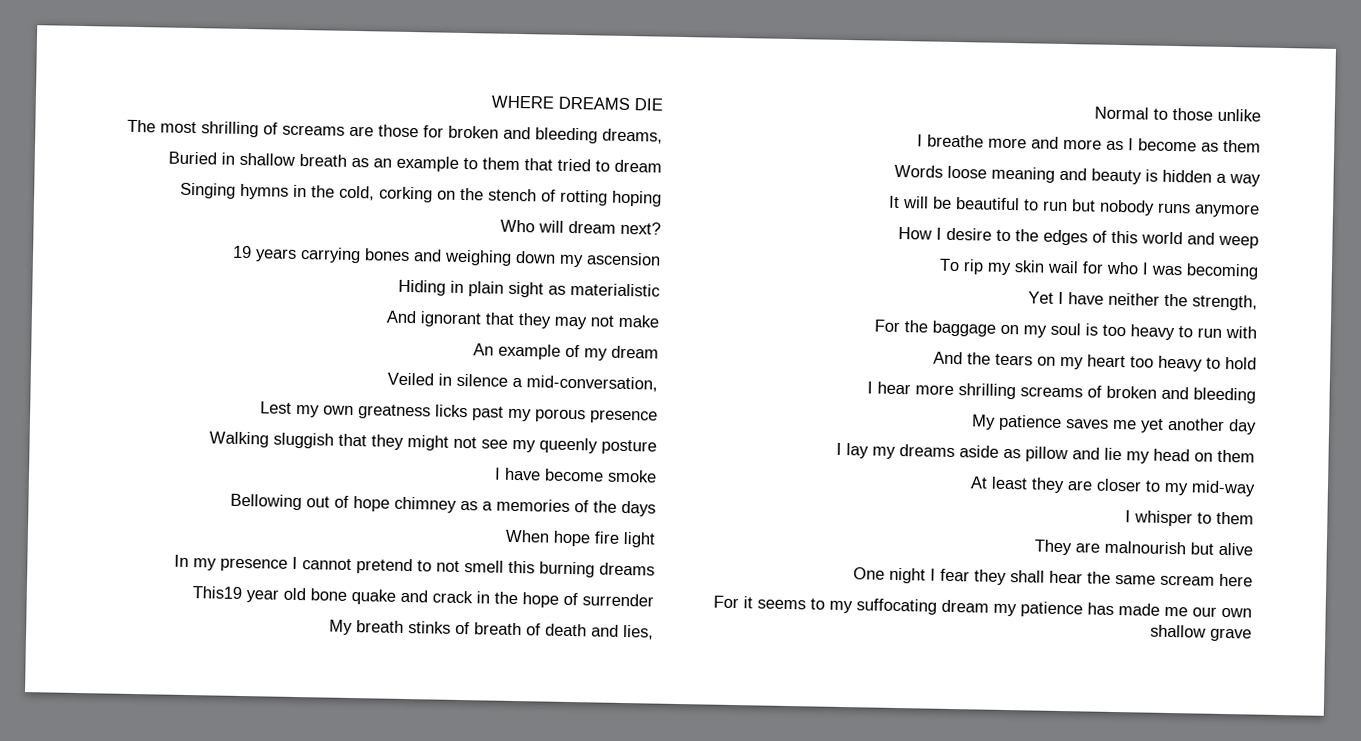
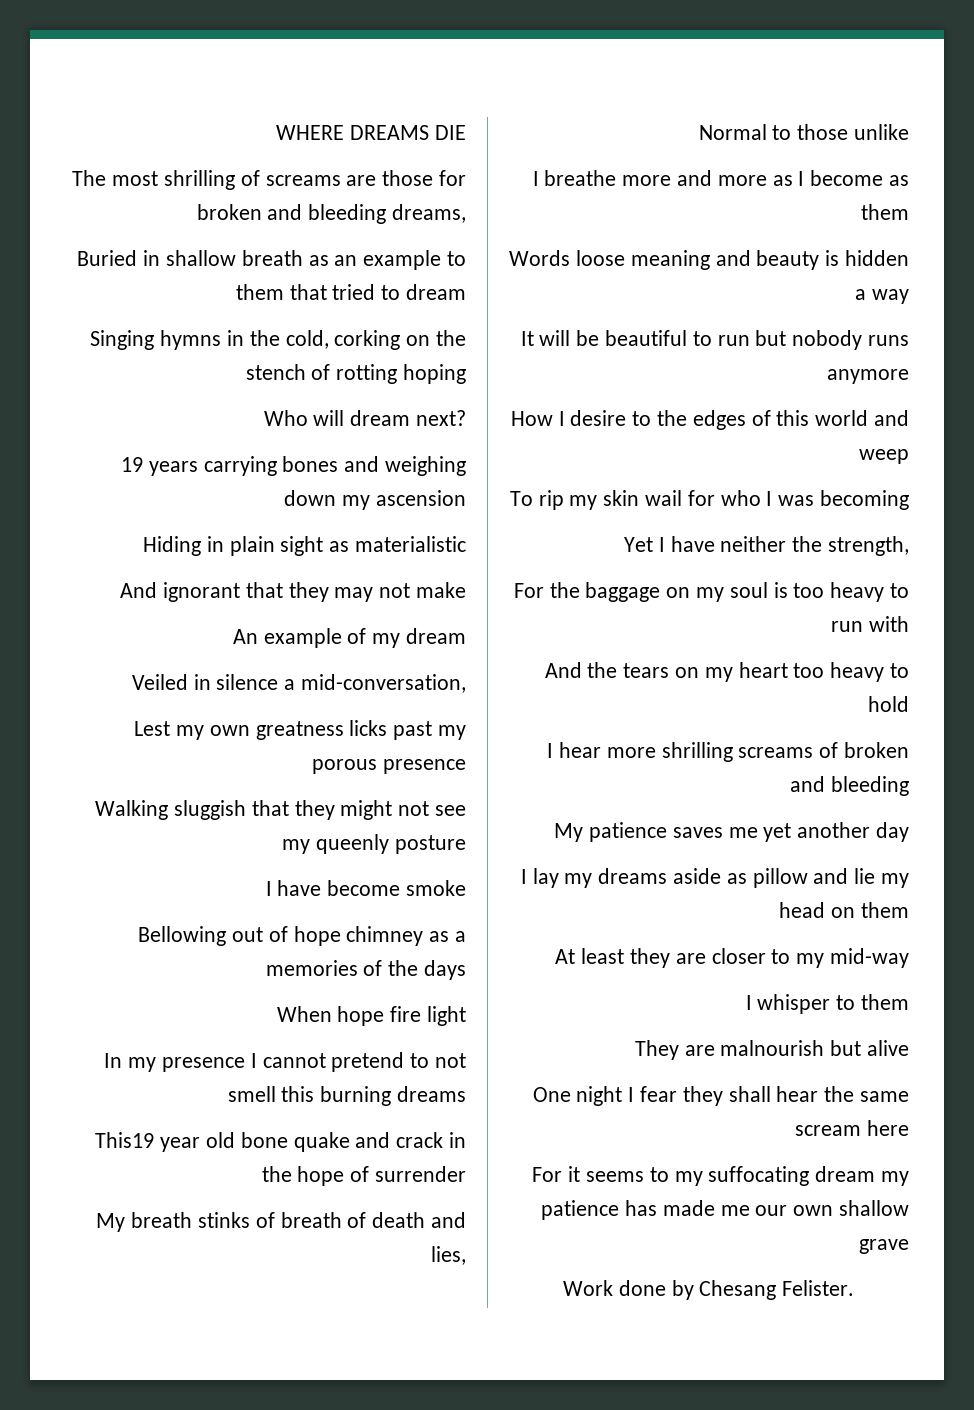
+ Work done by Chesang Felister.

